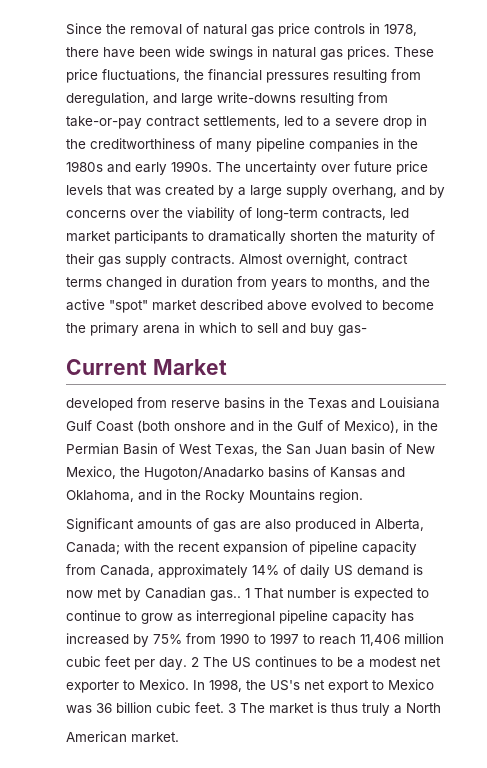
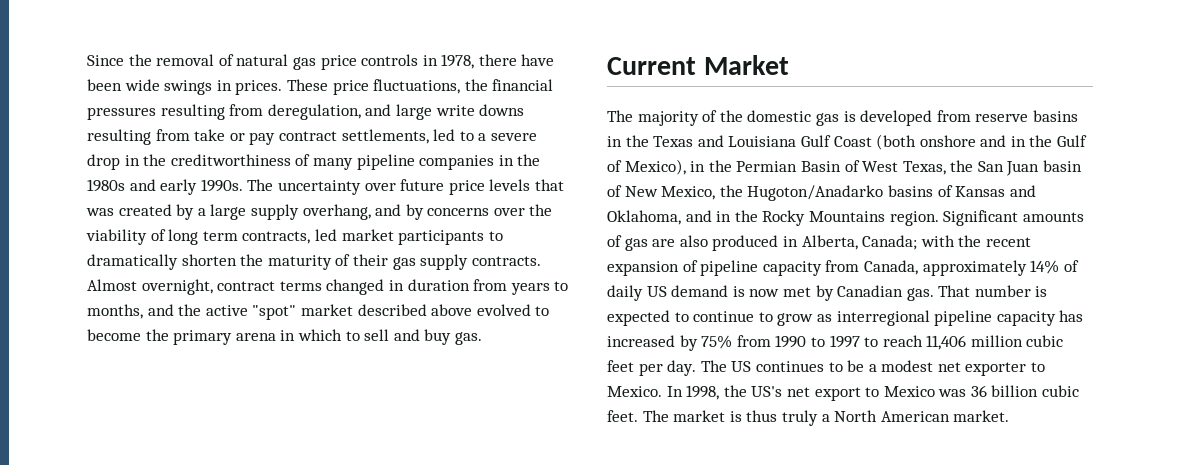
- Since the removal of natural gas price controls in 1978, there have been wide swings in natural gas prices.
+ Since the removal of natural gas price controls in 1978, there have been wide swings in prices.
- These price fluctuations, the financial pressures resulting from deregulation, and large write-downs resulting from take-or-pay contract settlements, led to a severe drop in the creditworthiness of many pipeline companies in the 1980s and early 1990s.
+ These price fluctuations, the financial pressures resulting from deregulation, and large write downs resulting from take or pay contract settlements, led to a severe drop in the creditworthiness of many pipeline companies in the 1980s and early 1990s.
- The uncertainty over future price levels that was created by a large supply overhang, and by concerns over the viability of long-term contracts, led market participants to dramatically shorten the maturity of their gas supply contracts.
+ The uncertainty over future price levels that was created by a large supply overhang, and by concerns over the viability of long term contracts, led market participants to dramatically shorten the maturity of their gas supply contracts.
- Almost overnight, contract terms changed in duration from years to months, and the active "spot" market described above evolved to become the primary arena in which to sell and buy gas-
+ Almost overnight, contract terms changed in duration from years to months, and the active "spot" market described above evolved to become the primary arena in which to sell and buy gas.
- developed from reserve basins in the Texas and Louisiana Gulf Coast (both onshore and in the Gulf of Mexico), in the Permian Basin of West Texas, the San Juan basin of New Mexico, the Hugoton/Anadarko basins of Kansas and Oklahoma, and in the Rocky Mountains region.
- Significant amounts of gas are also produced in Alberta, Canada;
+ The majority of the domestic gas is developed from reserve basins in the Texas and Louisiana Gulf Coast (both onshore and in the Gulf of Mexico), in the Permian Basin of West Texas, the San Juan basin of New Mexico, the Hugoton/Anadarko basins of Kansas and Oklahoma, and in the Rocky Mountains region. Significant amounts of gas are also produced in Alberta, Canada;
- with the recent expansion of pipeline capacity from Canada, approximately 14% of daily US demand is now met by Canadian gas.. 1 That number is expected to continue to grow as interregional pipeline capacity has increased by 75% from 1990 to 1997 to reach 11,406 million cubic feet per day.
+ with the recent expansion of pipeline capacity from Canada, approximately 14% of daily US demand is now met by Canadian gas. That number is expected to continue to grow as interregional pipeline capacity has increased by 75% from 1990 to 1997 to reach 11,406 million cubic feet per day.
- 2 The US continues to be a modest net exporter to Mexico.
+ The US continues to be a modest net exporter to Mexico.
- 3 The market is thus truly a North
- American market.
+ The market is thus truly a North American market.

